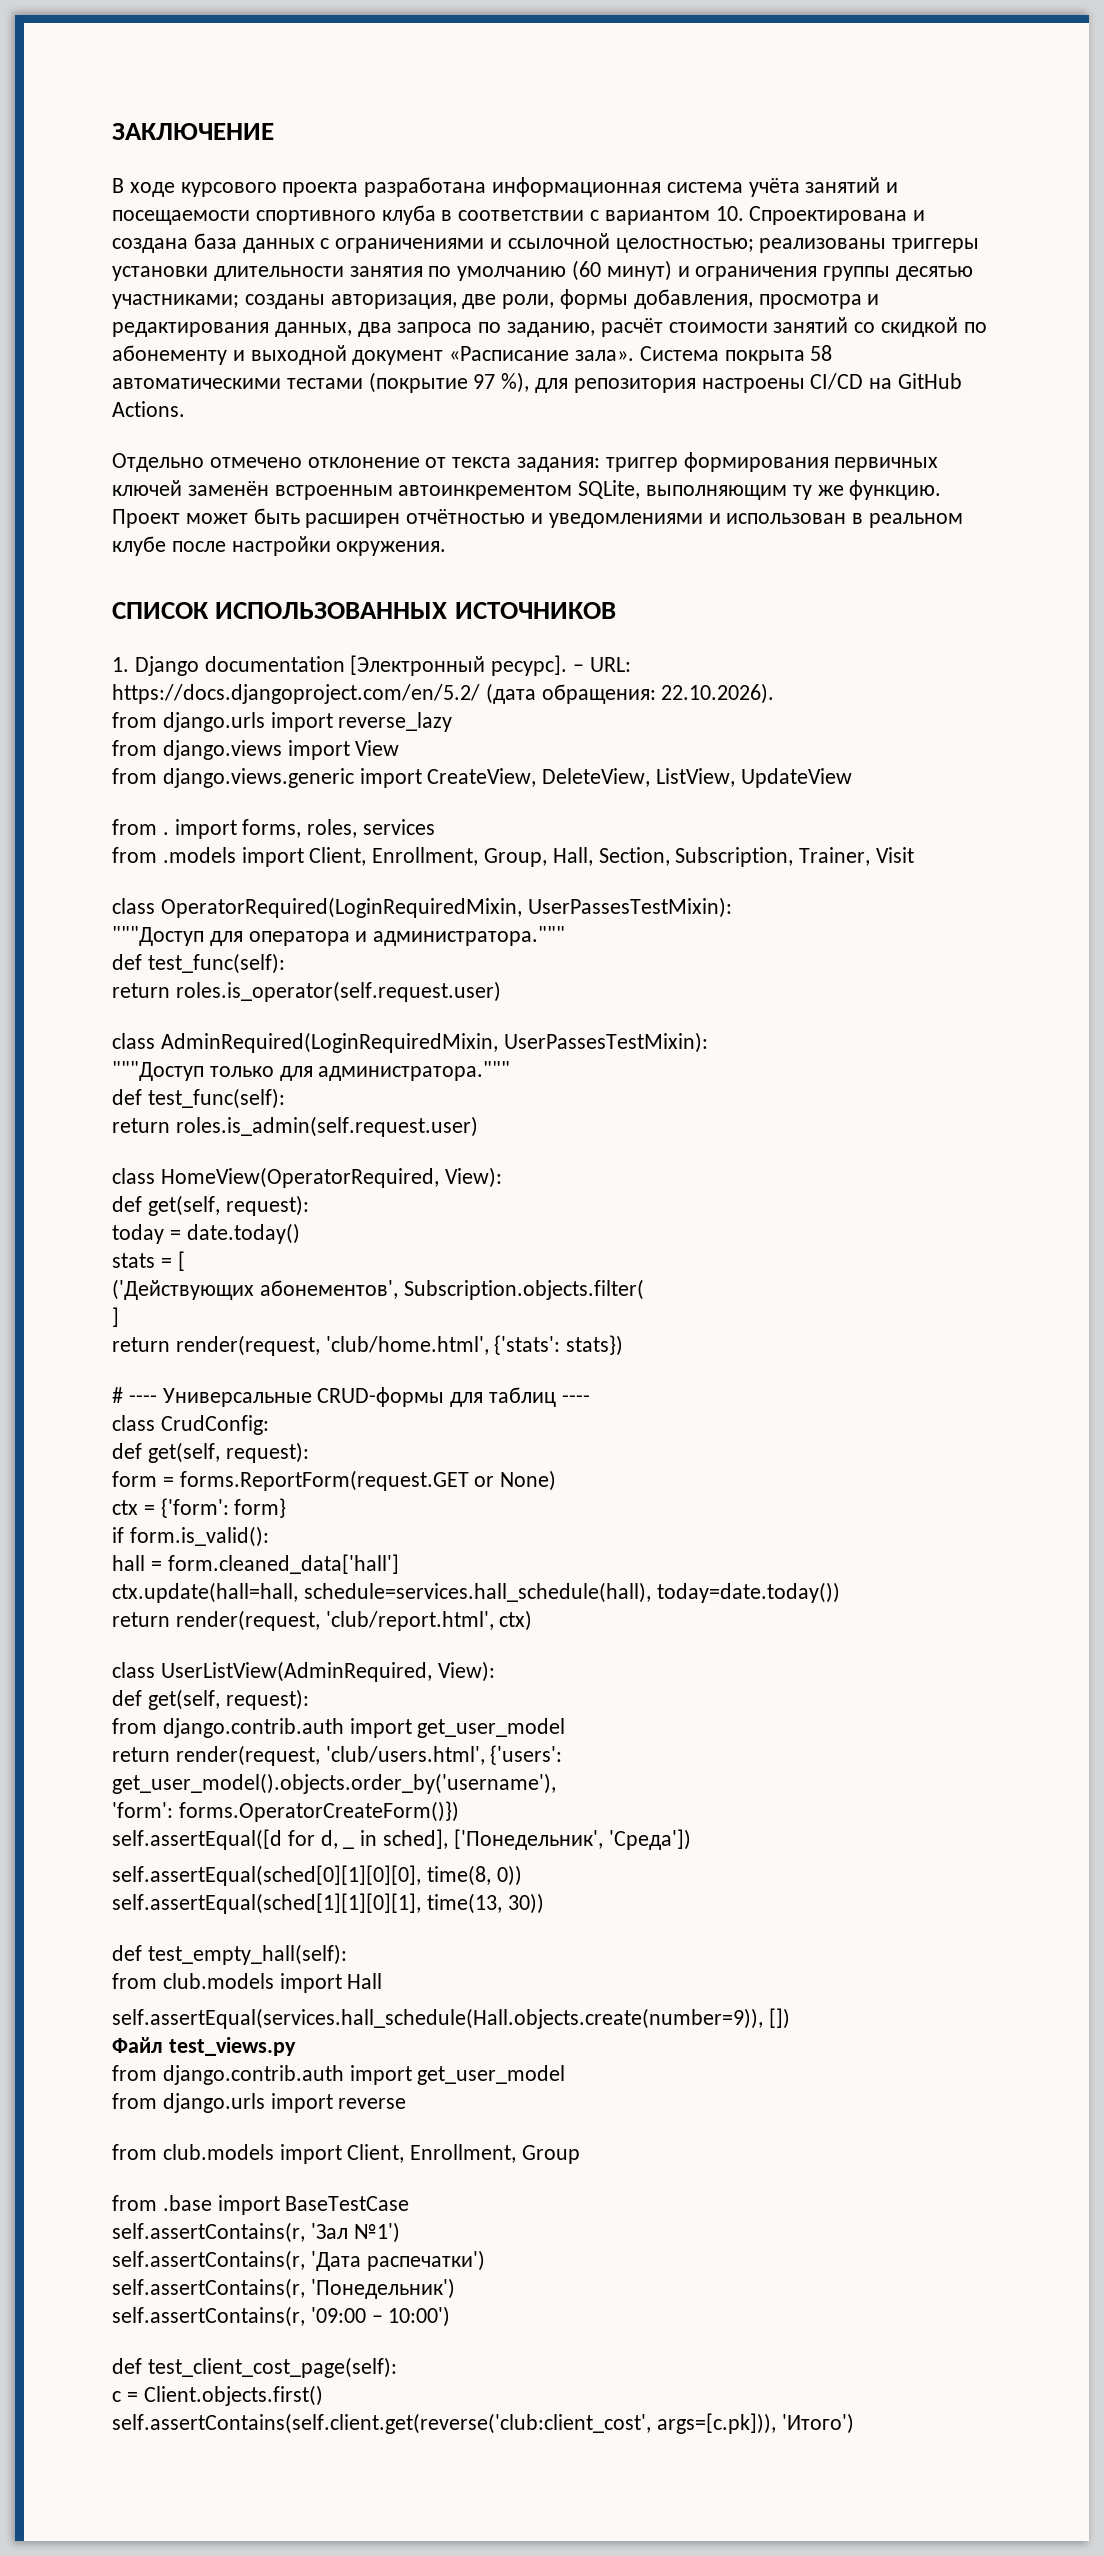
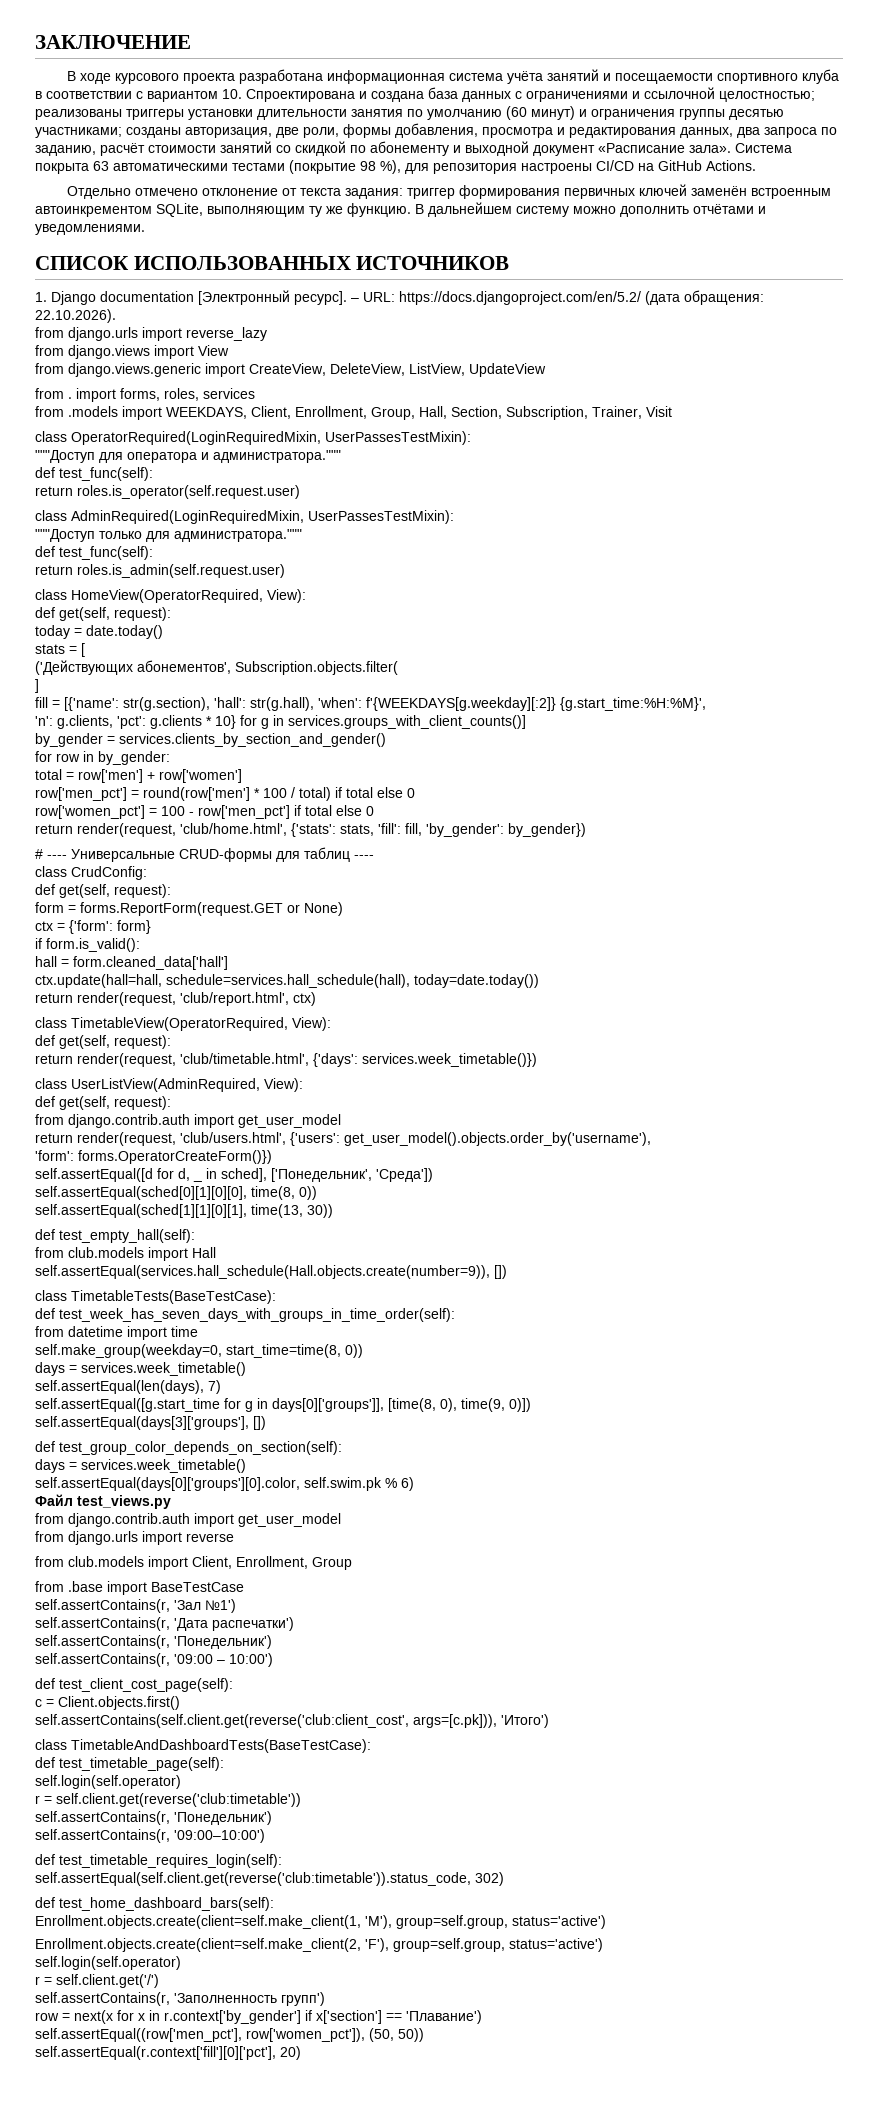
- Система покрыта 58 автоматическими тестами (покрытие 97 %), для репозитория настроены CI/CD на GitHub Actions.
+ Система покрыта 63 автоматическими тестами (покрытие 98 %), для репозитория настроены CI/CD на GitHub Actions.
- Проект может быть расширен отчётностью и уведомлениями и использован в реальном клубе после настройки окружения.
+ В дальнейшем систему можно дополнить отчётами и уведомлениями.
- from .models import Client, Enrollment, Group, Hall, Section, Subscription, Trainer, Visit
+ from .models import WEEKDAYS, Client, Enrollment, Group, Hall, Section, Subscription, Trainer, Visit
+ fill = [{'name': str(g.section), 'hall': str(g.hall), 'when': f'{WEEKDAYS[g.weekday][:2]} {g.start_time:%H:%M}',
+ 'n': g.clients, 'pct': g.clients * 10} for g in services.groups_with_client_counts()]
+ by_gender = services.clients_by_section_and_gender()
+ for row in by_gender:
+ total = row['men'] + row['women']
+ row['men_pct'] = round(row['men'] * 100 / total) if total else 0
+ row['women_pct'] = 100 - row['men_pct'] if total else 0
- return render(request, 'club/home.html', {'stats': stats})
+ return render(request, 'club/home.html', {'stats': stats, 'fill': fill, 'by_gender': by_gender})
+ class TimetableView(OperatorRequired, View):
+ def get(self, request):
+ return render(request, 'club/timetable.html', {'days': services.week_timetable()})
+ class TimetableTests(BaseTestCase):
+ def test_week_has_seven_days_with_groups_in_time_order(self):
+ from datetime import time
+ self.make_group(weekday=0, start_time=time(8, 0))
+ days = services.week_timetable()
+ self.assertEqual(len(days), 7)
+ self.assertEqual([g.start_time for g in days[0]['groups']], [time(8, 0), time(9, 0)])
+ self.assertEqual(days[3]['groups'], [])
+ def test_group_color_depends_on_section(self):
+ days = services.week_timetable()
+ self.assertEqual(days[0]['groups'][0].color, self.swim.pk % 6)
+ class TimetableAndDashboardTests(BaseTestCase):
+ def test_timetable_page(self):
+ self.login(self.operator)
+ r = self.client.get(reverse('club:timetable'))
+ self.assertContains(r, 'Понедельник')
+ self.assertContains(r, '09:00–10:00')
+ def test_timetable_requires_login(self):
+ self.assertEqual(self.client.get(reverse('club:timetable')).status_code, 302)
+ def test_home_dashboard_bars(self):
+ Enrollment.objects.create(client=self.make_client(1, 'M'), group=self.group, status='active')
+ Enrollment.objects.create(client=self.make_client(2, 'F'), group=self.group, status='active')
+ self.login(self.operator)
+ r = self.client.get('/')
+ self.assertContains(r, 'Заполненность групп')
+ row = next(x for x in r.context['by_gender'] if x['section'] == 'Плавание')
+ self.assertEqual((row['men_pct'], row['women_pct']), (50, 50))
+ self.assertEqual(r.context['fill'][0]['pct'], 20)

